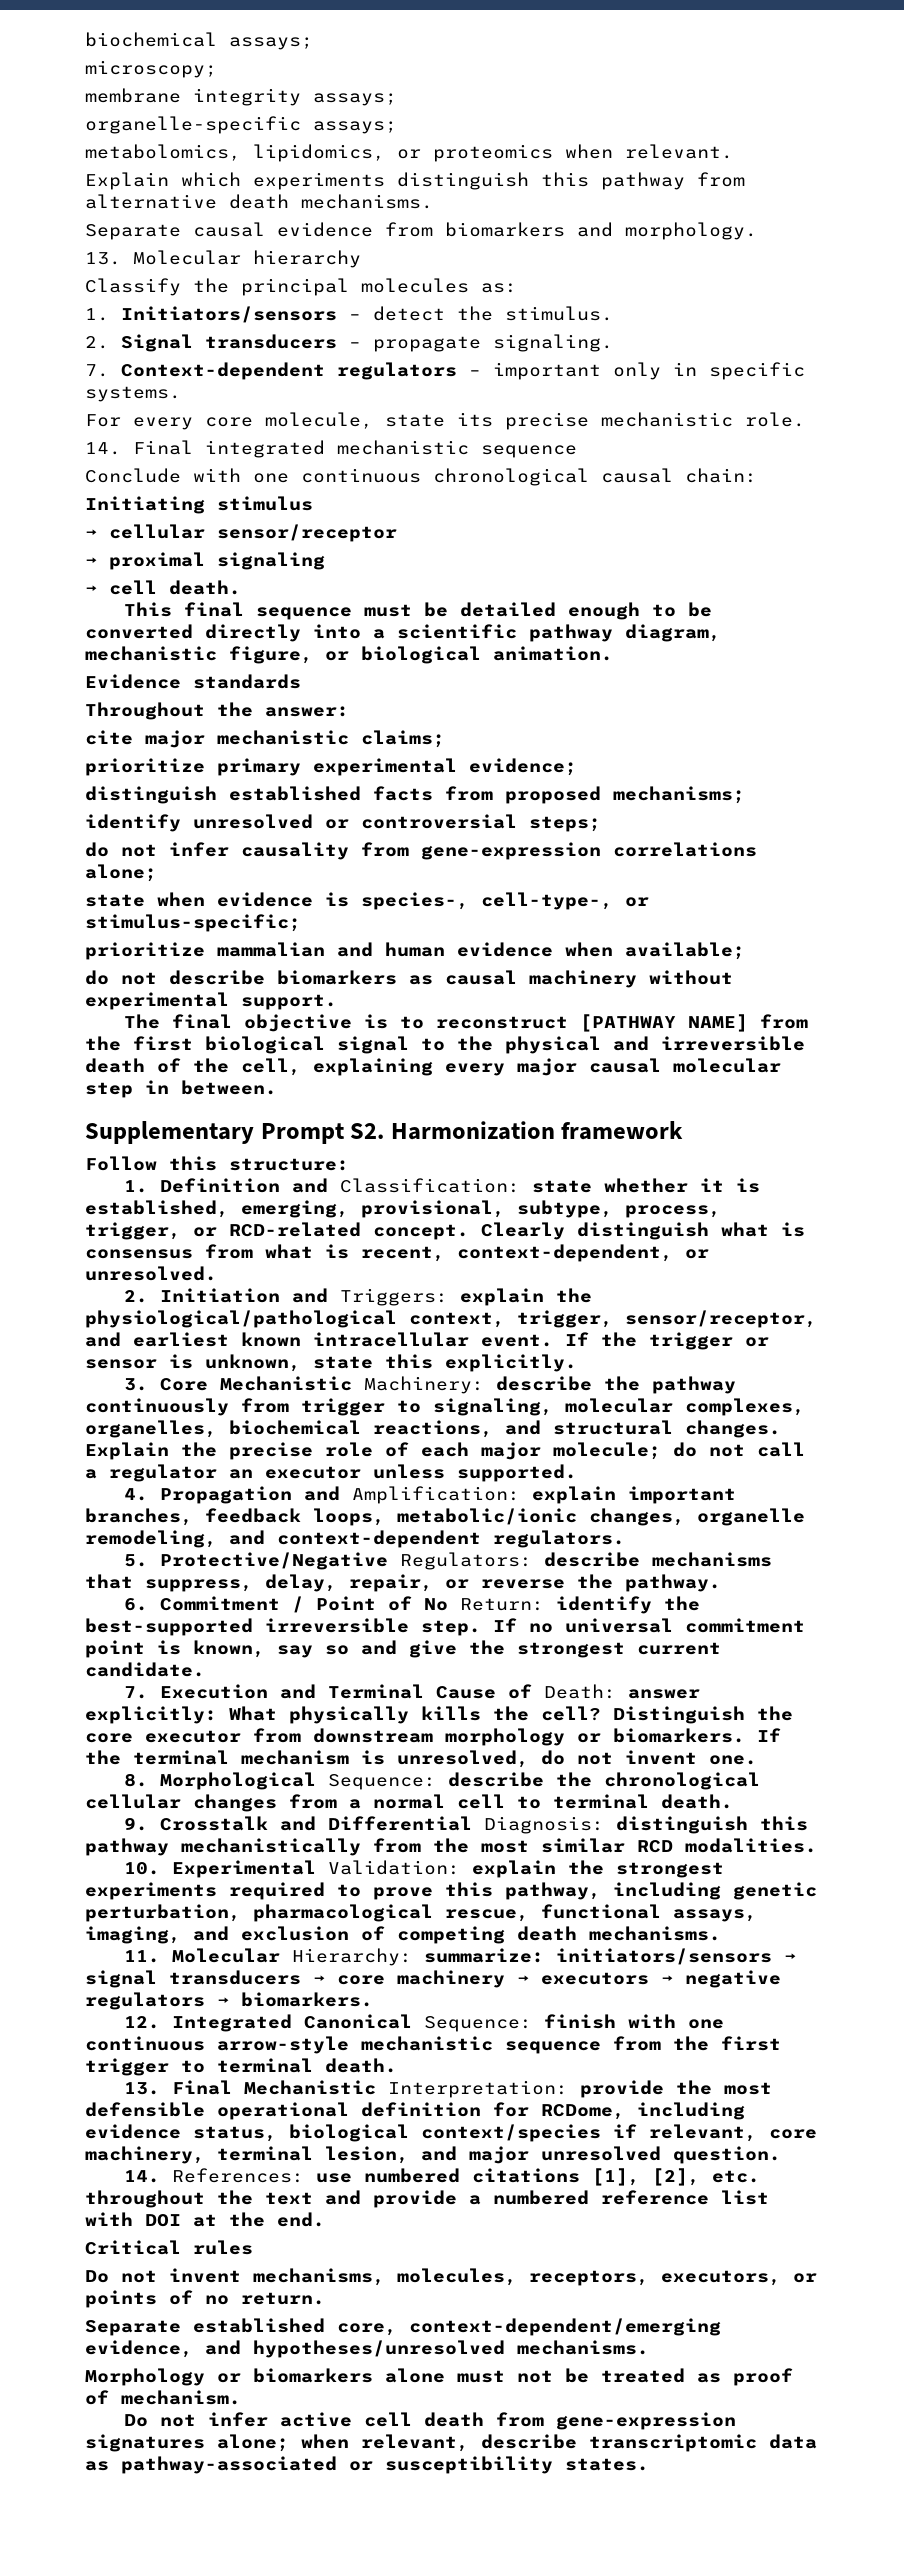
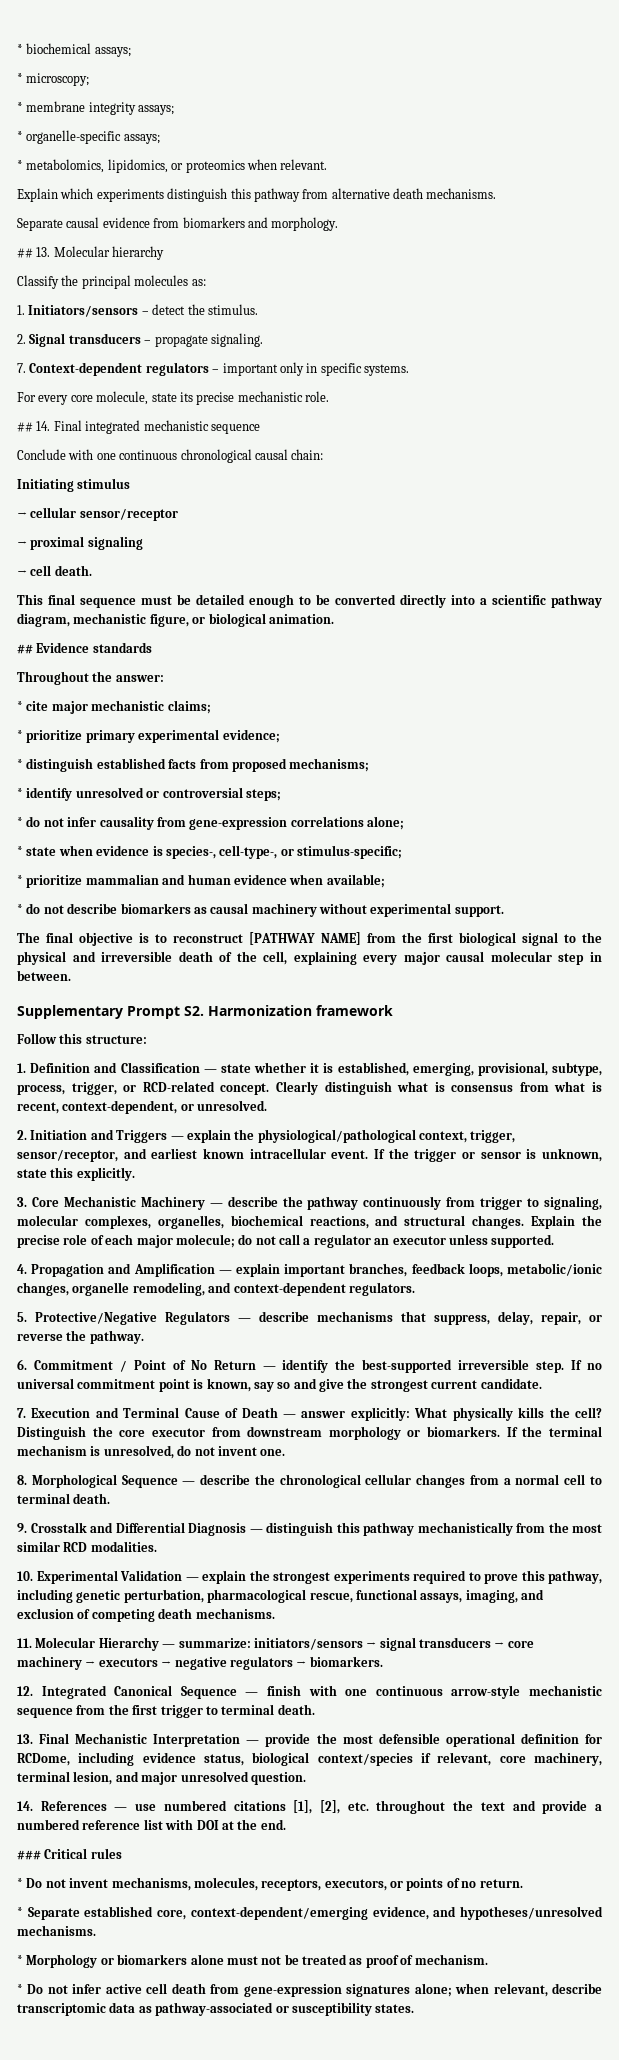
- biochemical assays;
+ * biochemical assays;
- microscopy;
+ * microscopy;
- membrane integrity assays;
+ * membrane integrity assays;
- organelle-specific assays;
+ * organelle-specific assays;
- metabolomics, lipidomics, or proteomics when relevant.
+ * metabolomics, lipidomics, or proteomics when relevant.
- 13. Molecular hierarchy
+ ## 13. Molecular hierarchy
- 14. Final integrated mechanistic sequence
+ ## 14. Final integrated mechanistic sequence
- Evidence standards
+ ## Evidence standards
- cite major mechanistic claims;
+ * cite major mechanistic claims;
- prioritize primary experimental evidence;
+ * prioritize primary experimental evidence;
- distinguish established facts from proposed mechanisms;
+ * distinguish established facts from proposed mechanisms;
- identify unresolved or controversial steps;
+ * identify unresolved or controversial steps;
- do not infer causality from gene-expression correlations alone;
+ * do not infer causality from gene-expression correlations alone;
- state when evidence is species-, cell-type-, or stimulus-specific;
+ * state when evidence is species-, cell-type-, or stimulus-specific;
- prioritize mammalian and human evidence when available;
+ * prioritize mammalian and human evidence when available;
- do not describe biomarkers as causal machinery without experimental support.
+ * do not describe biomarkers as causal machinery without experimental support.
- 1. Definition and Classification: state whether it is established, emerging, provisional, subtype, process, trigger, or RCD-related concept.
+ 1. Definition and Classification — state whether it is established, emerging, provisional, subtype, process, trigger, or RCD-related concept.
- 2. Initiation and Triggers: explain the physiological/pathological context, trigger, sensor/receptor, and earliest known intracellular event.
+ 2. Initiation and Triggers — explain the physiological/pathological context, trigger, sensor/receptor, and earliest known intracellular event.
- 3. Core Mechanistic Machinery: describe the pathway continuously from trigger to signaling, molecular complexes, organelles, biochemical reactions, and structural changes.
+ 3. Core Mechanistic Machinery — describe the pathway continuously from trigger to signaling, molecular complexes, organelles, biochemical reactions, and structural changes.
- 4. Propagation and Amplification: explain important branches, feedback loops, metabolic/ionic changes, organelle remodeling, and context-dependent regulators.
+ 4. Propagation and Amplification — explain important branches, feedback loops, metabolic/ionic changes, organelle remodeling, and context-dependent regulators.
- 5. Protective/Negative Regulators: describe mechanisms that suppress, delay, repair, or reverse the pathway.
+ 5. Protective/Negative Regulators — describe mechanisms that suppress, delay, repair, or reverse the pathway.
- 6. Commitment / Point of No Return: identify the best-supported irreversible step.
+ 6. Commitment / Point of No Return — identify the best-supported irreversible step.
- 7. Execution and Terminal Cause of Death: answer explicitly: What physically kills the cell?
+ 7. Execution and Terminal Cause of Death — answer explicitly: What physically kills the cell?
- 8. Morphological Sequence: describe the chronological cellular changes from a normal cell to terminal death.
+ 8. Morphological Sequence — describe the chronological cellular changes from a normal cell to terminal death.
- 9. Crosstalk and Differential Diagnosis: distinguish this pathway mechanistically from the most similar RCD modalities.
+ 9. Crosstalk and Differential Diagnosis — distinguish this pathway mechanistically from the most similar RCD modalities.
- 10. Experimental Validation: explain the strongest experiments required to prove this pathway, including genetic perturbation, pharmacological rescue, functional assays, imaging, and exclusion of competing death mechanisms.
+ 10. Experimental Validation — explain the strongest experiments required to prove this pathway, including genetic perturbation, pharmacological rescue, functional assays, imaging, and exclusion of competing death mechanisms.
- 11. Molecular Hierarchy: summarize: initiators/sensors → signal transducers → core machinery → executors → negative regulators → biomarkers.
+ 11. Molecular Hierarchy — summarize: initiators/sensors → signal transducers → core machinery → executors → negative regulators → biomarkers.
- 12. Integrated Canonical Sequence: finish with one continuous arrow-style mechanistic sequence from the first trigger to terminal death.
+ 12. Integrated Canonical Sequence — finish with one continuous arrow-style mechanistic sequence from the first trigger to terminal death.
- 13. Final Mechanistic Interpretation: provide the most defensible operational definition for RCDome, including evidence status, biological context/species if relevant, core machinery, terminal lesion, and major unresolved question.
+ 13. Final Mechanistic Interpretation — provide the most defensible operational definition for RCDome, including evidence status, biological context/species if relevant, core machinery, terminal lesion, and major unresolved question.
- 14. References: use numbered citations [1], [2], etc. throughout the text and provide a numbered reference list with DOI at the end.
+ 14. References — use numbered citations [1], [2], etc. throughout the text and provide a numbered reference list with DOI at the end.
- Critical rules
+ ### Critical rules
- Do not invent mechanisms, molecules, receptors, executors, or points of no return.
+ * Do not invent mechanisms, molecules, receptors, executors, or points of no return.
- Separate established core, context-dependent/emerging evidence, and hypotheses/unresolved mechanisms.
+ * Separate established core, context-dependent/emerging evidence, and hypotheses/unresolved mechanisms.
- Morphology or biomarkers alone must not be treated as proof of mechanism.
+ * Morphology or biomarkers alone must not be treated as proof of mechanism.
- Do not infer active cell death from gene-expression signatures alone; when relevant, describe transcriptomic data as pathway-associated or susceptibility states.
+ * Do not infer active cell death from gene-expression signatures alone; when relevant, describe transcriptomic data as pathway-associated or susceptibility states.

